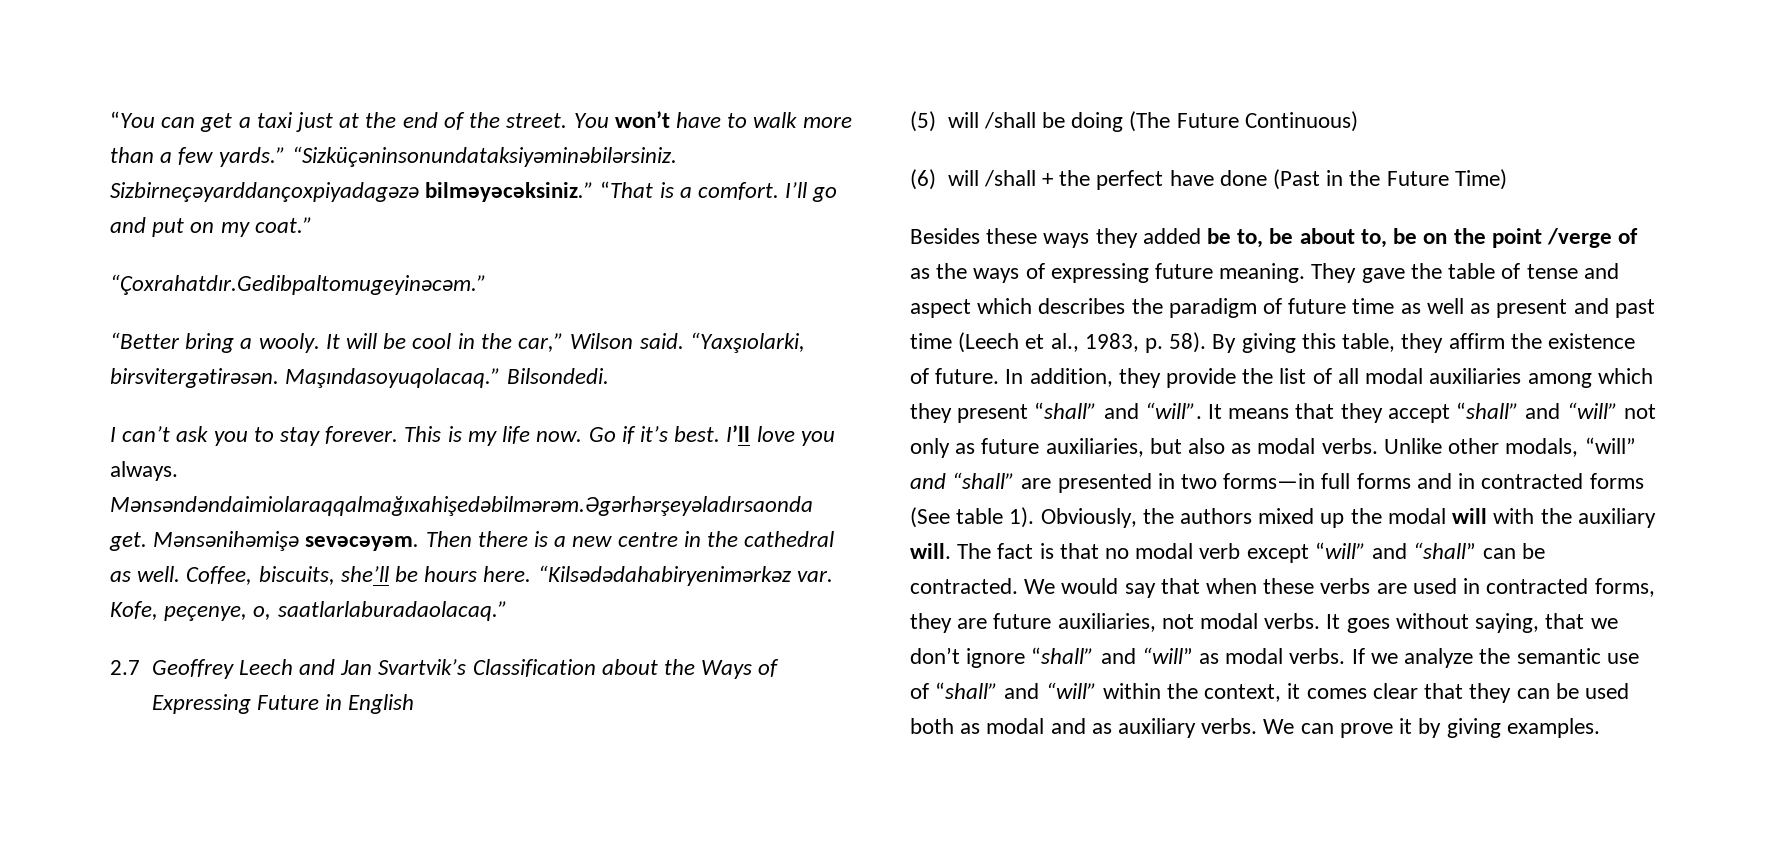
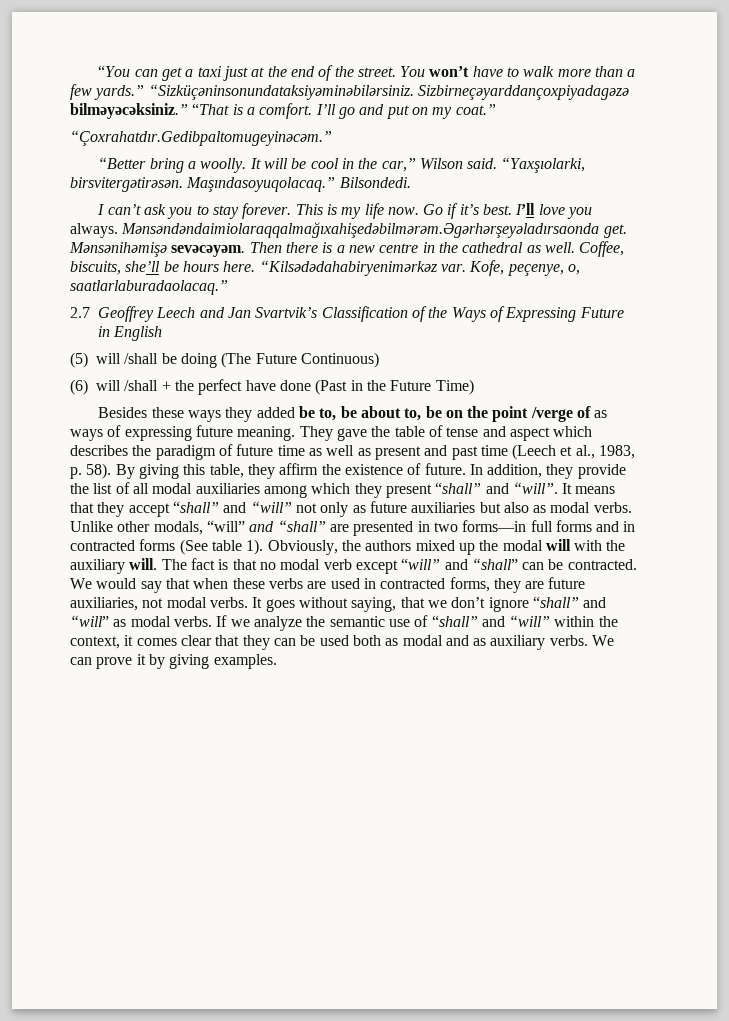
- “Better bring a wooly.
+ “Better bring a woolly.
- 2.7 Geoffrey Leech and Jan Svartvik’s Classification about the Ways of Expressing Future in English
+ 2.7 Geoffrey Leech and Jan Svartvik’s Classification of the Ways of Expressing Future in English
- Besides these ways they added be to, be about to, be on the point /verge of as the ways of expressing future meaning.
+ Besides these ways they added be to, be about to, be on the point /verge of as ways of expressing future meaning.
- It means that they accept “shall” and “will” not only as future auxiliaries, but also as modal verbs.
+ It means that they accept “shall” and “will” not only as future auxiliaries but also as modal verbs.

